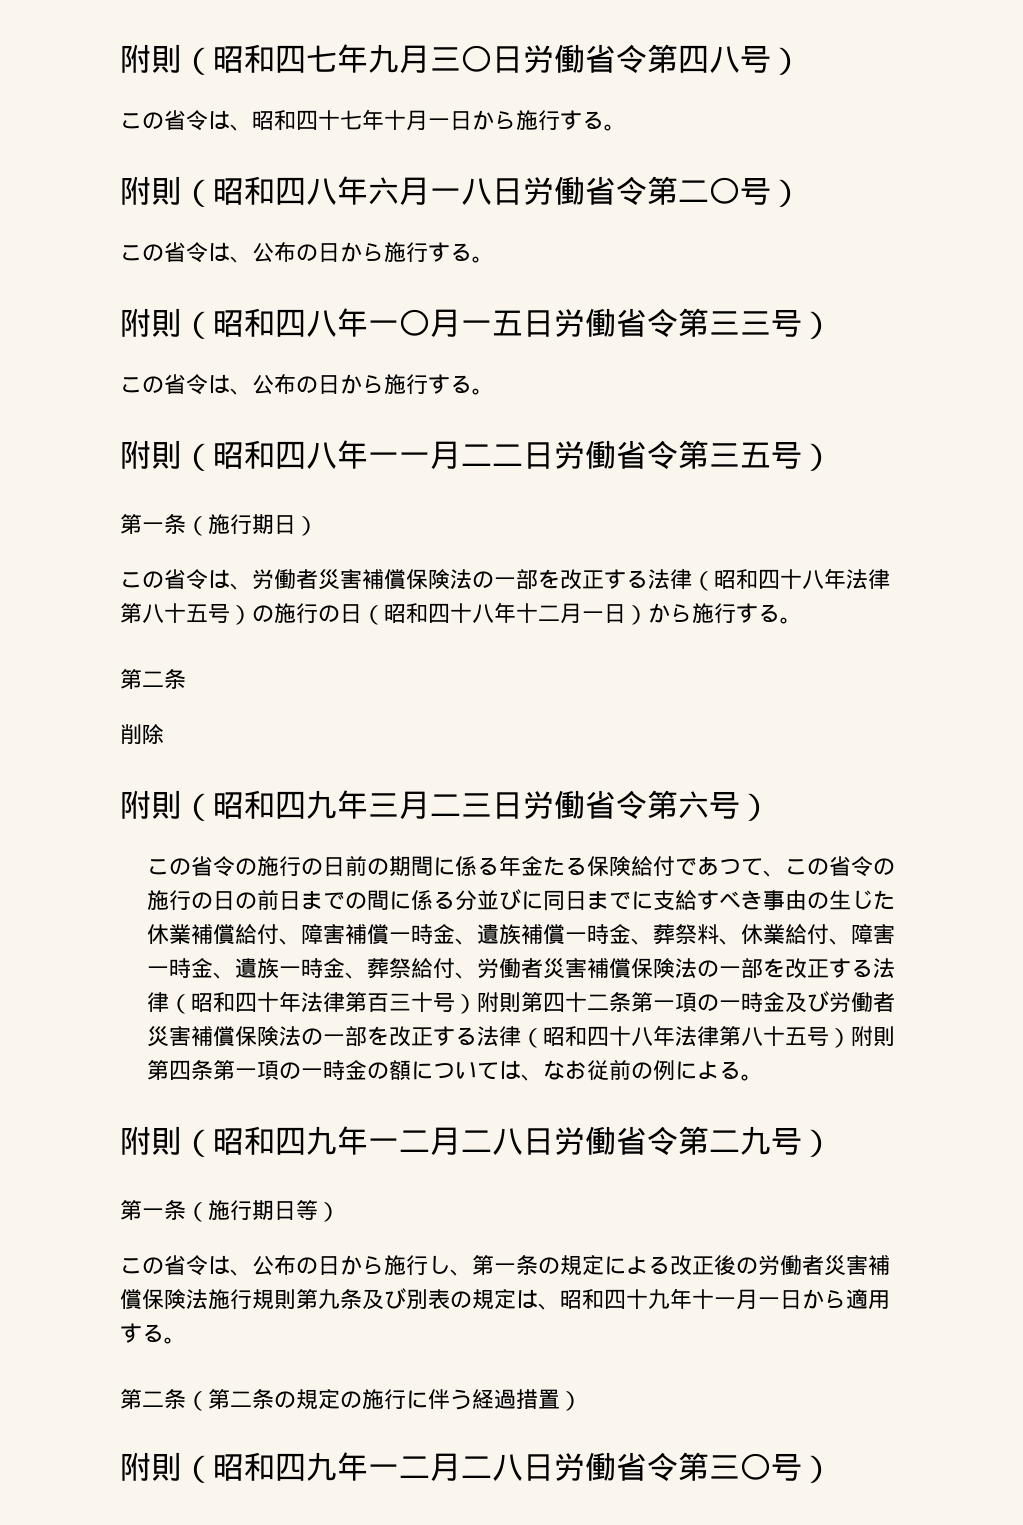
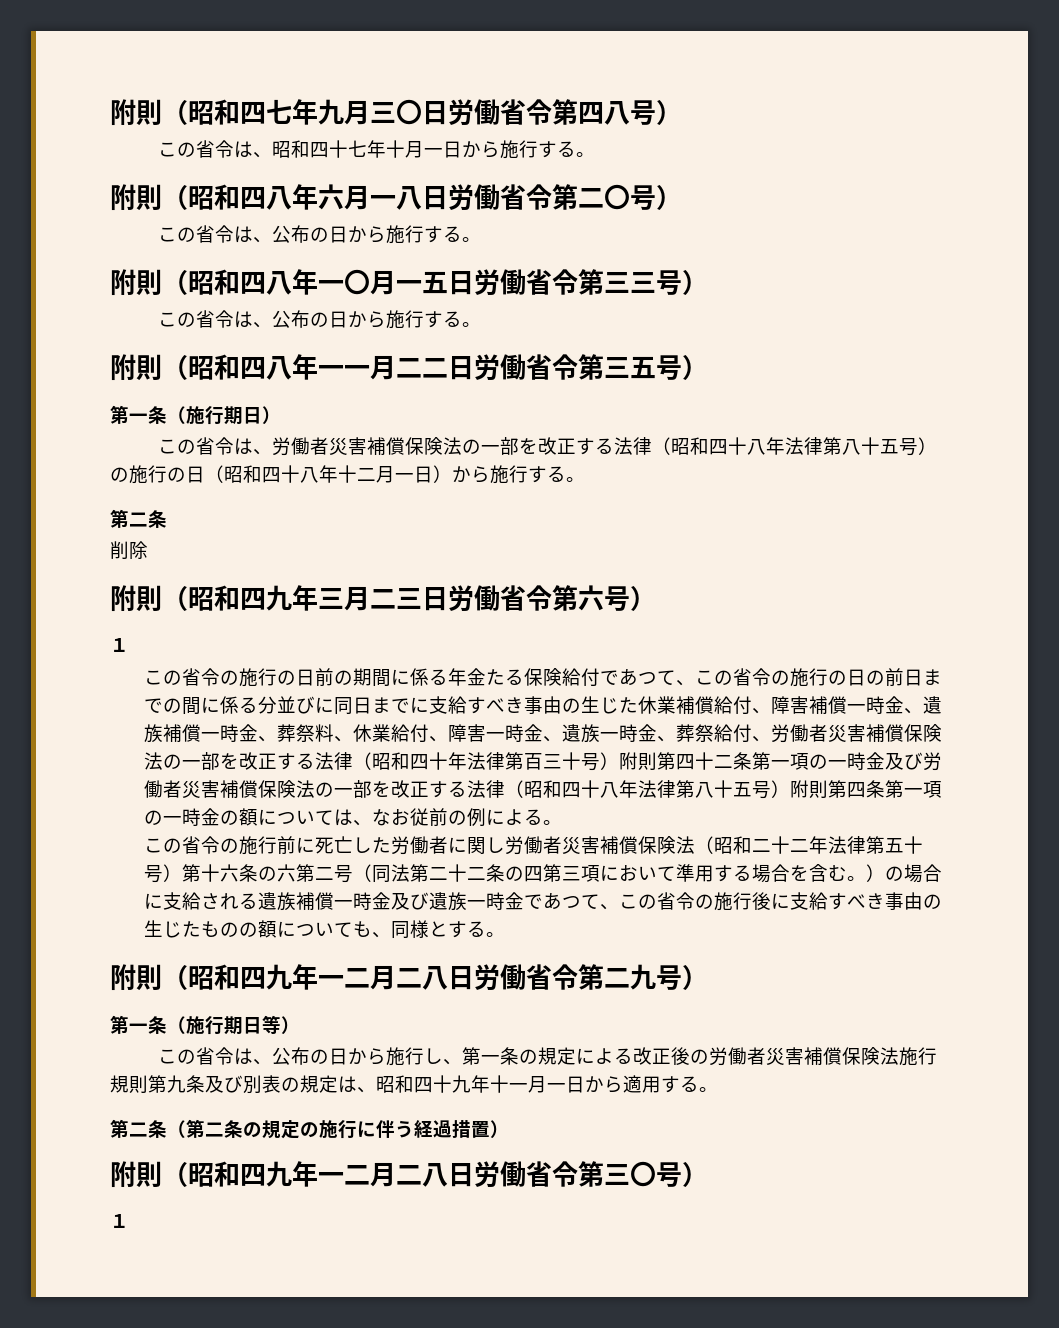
  附則（昭和四九年三月二三日労働省令第六号）
+ １
+ この省令の施行前に死亡した労働者に関し労働者災害補償保険法（昭和二十二年法律第五十号）第十六条の六第二号（同法第二十二条の四第三項において準用する場合を含む。）の場合に支給される遺族補償一時金及び遺族一時金であつて、この省令の施行後に支給すべき事由の生じたものの額についても、同様とする。
  附則（昭和四九年一二月二八日労働省令第三〇号）
+ １

